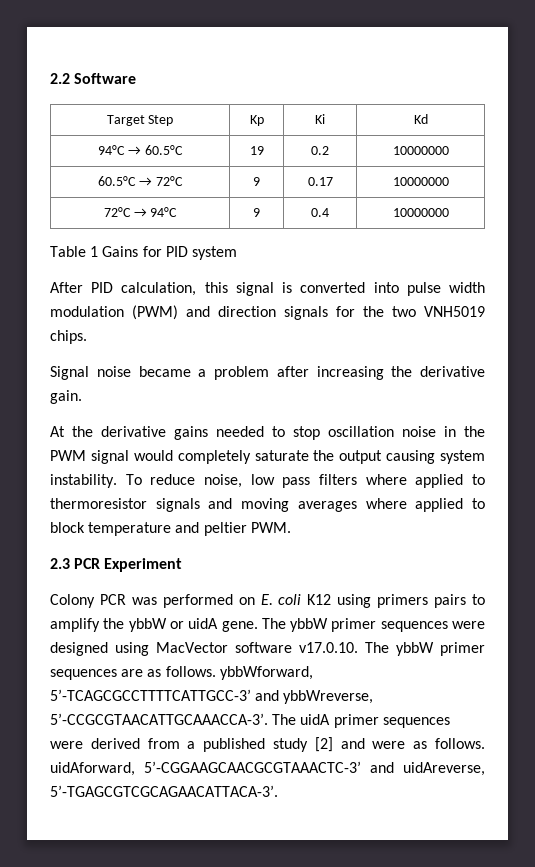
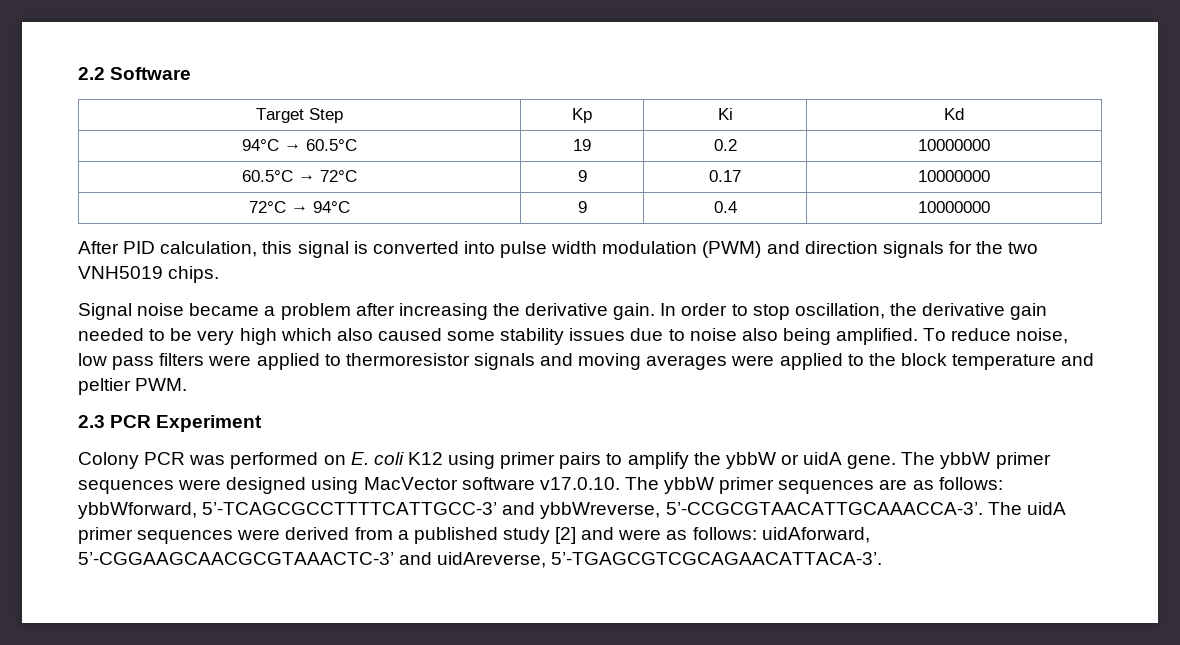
- Table 1 Gains for PID system
- Signal noise became a problem after increasing the derivative gain.
- At the derivative gains needed to stop oscillation noise in the PWM signal would completely saturate the output causing system instability.
+ Signal noise became a problem after increasing the derivative gain. In order to stop oscillation, the derivative gain needed to be very high which also caused some stability issues due to noise also being amplified.
- To reduce noise, low pass filters where applied to thermoresistor signals and moving averages where applied to block temperature and peltier PWM.
+ To reduce noise, low pass filters were applied to thermoresistor signals and moving averages were applied to the block temperature and peltier PWM.
- Colony PCR was performed on E. coli K12 using primers pairs to amplify the ybbW or uidA gene.
+ Colony PCR was performed on E. coli K12 using primer pairs to amplify the ybbW or uidA gene.
- The ybbW primer sequences were designed using MacVector software v17.0.10. The ybbW primer sequences are as follows. ybbWforward, 5’-TCAGCGCCTTTTCATTGCC-3’ and ybbWreverse, 5’-CCGCGTAACATTGCAAACCA-3’.
+ The ybbW primer sequences were designed using MacVector software v17.0.10. The ybbW primer sequences are as follows: ybbWforward, 5’-TCAGCGCCTTTTCATTGCC-3’ and ybbWreverse, 5’-CCGCGTAACATTGCAAACCA-3’.
- The uidA primer sequences were derived from a published study [2] and were as follows. uidAforward, 5’-CGGAAGCAACGCGTAAACTC-3’ and uidAreverse, 5’-TGAGCGTCGCAGAACATTACA-3’.
+ The uidA primer sequences were derived from a published study [2] and were as follows: uidAforward, 5’-CGGAAGCAACGCGTAAACTC-3’ and uidAreverse, 5’-TGAGCGTCGCAGAACATTACA-3’.

